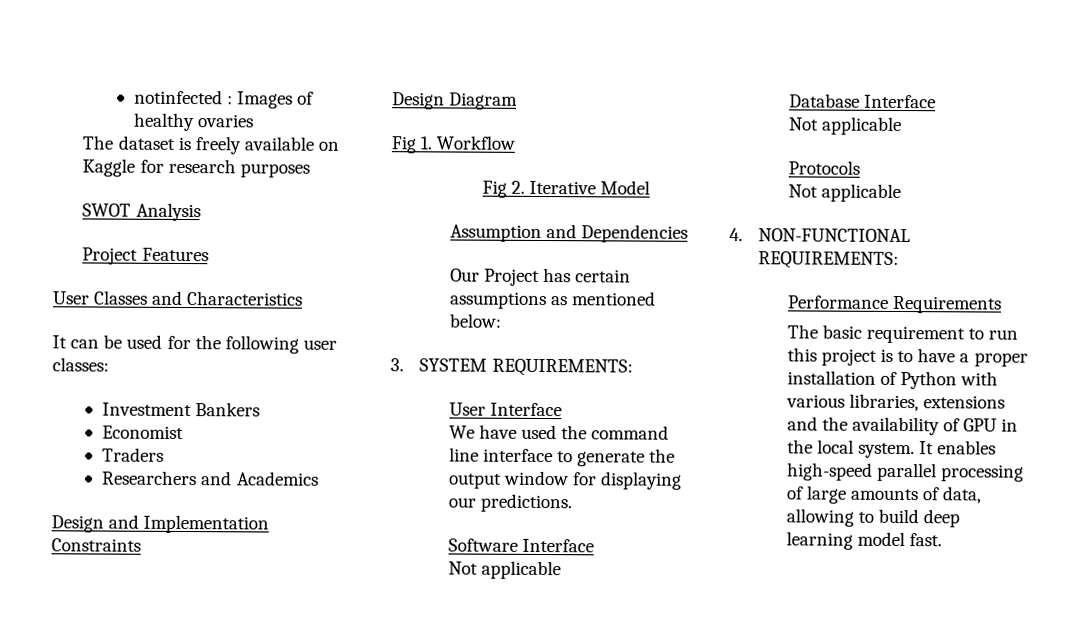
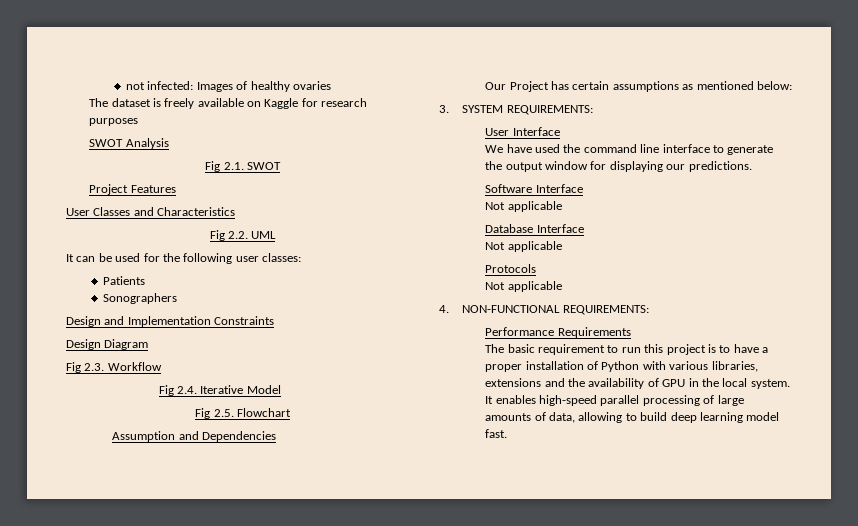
- notinfected : Images of healthy ovaries
+ not infected: Images of healthy ovaries
+ Fig 2.1. SWOT
+ Fig 2.2. UML
- Investment Bankers
- Economist
- Traders
- Researchers and Academics
+ Patients
+ Sonographers
- Fig 1. Workflow
+ Fig 2.3. Workflow
- Fig 2. Iterative Model
+ Fig 2.4. Iterative Model
+ Fig 2.5. Flowchart

